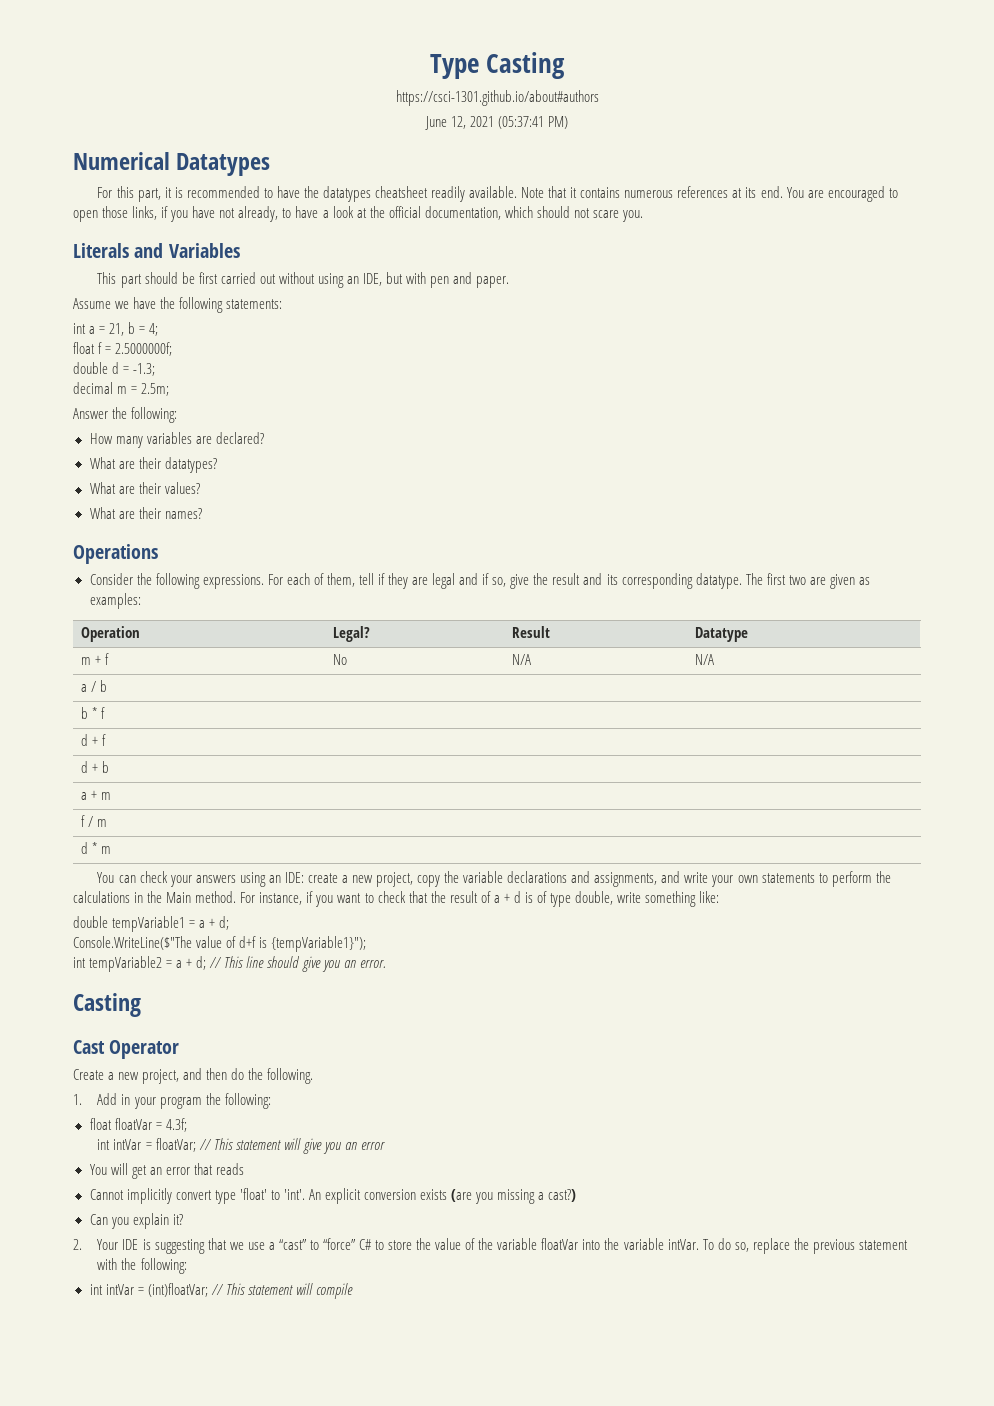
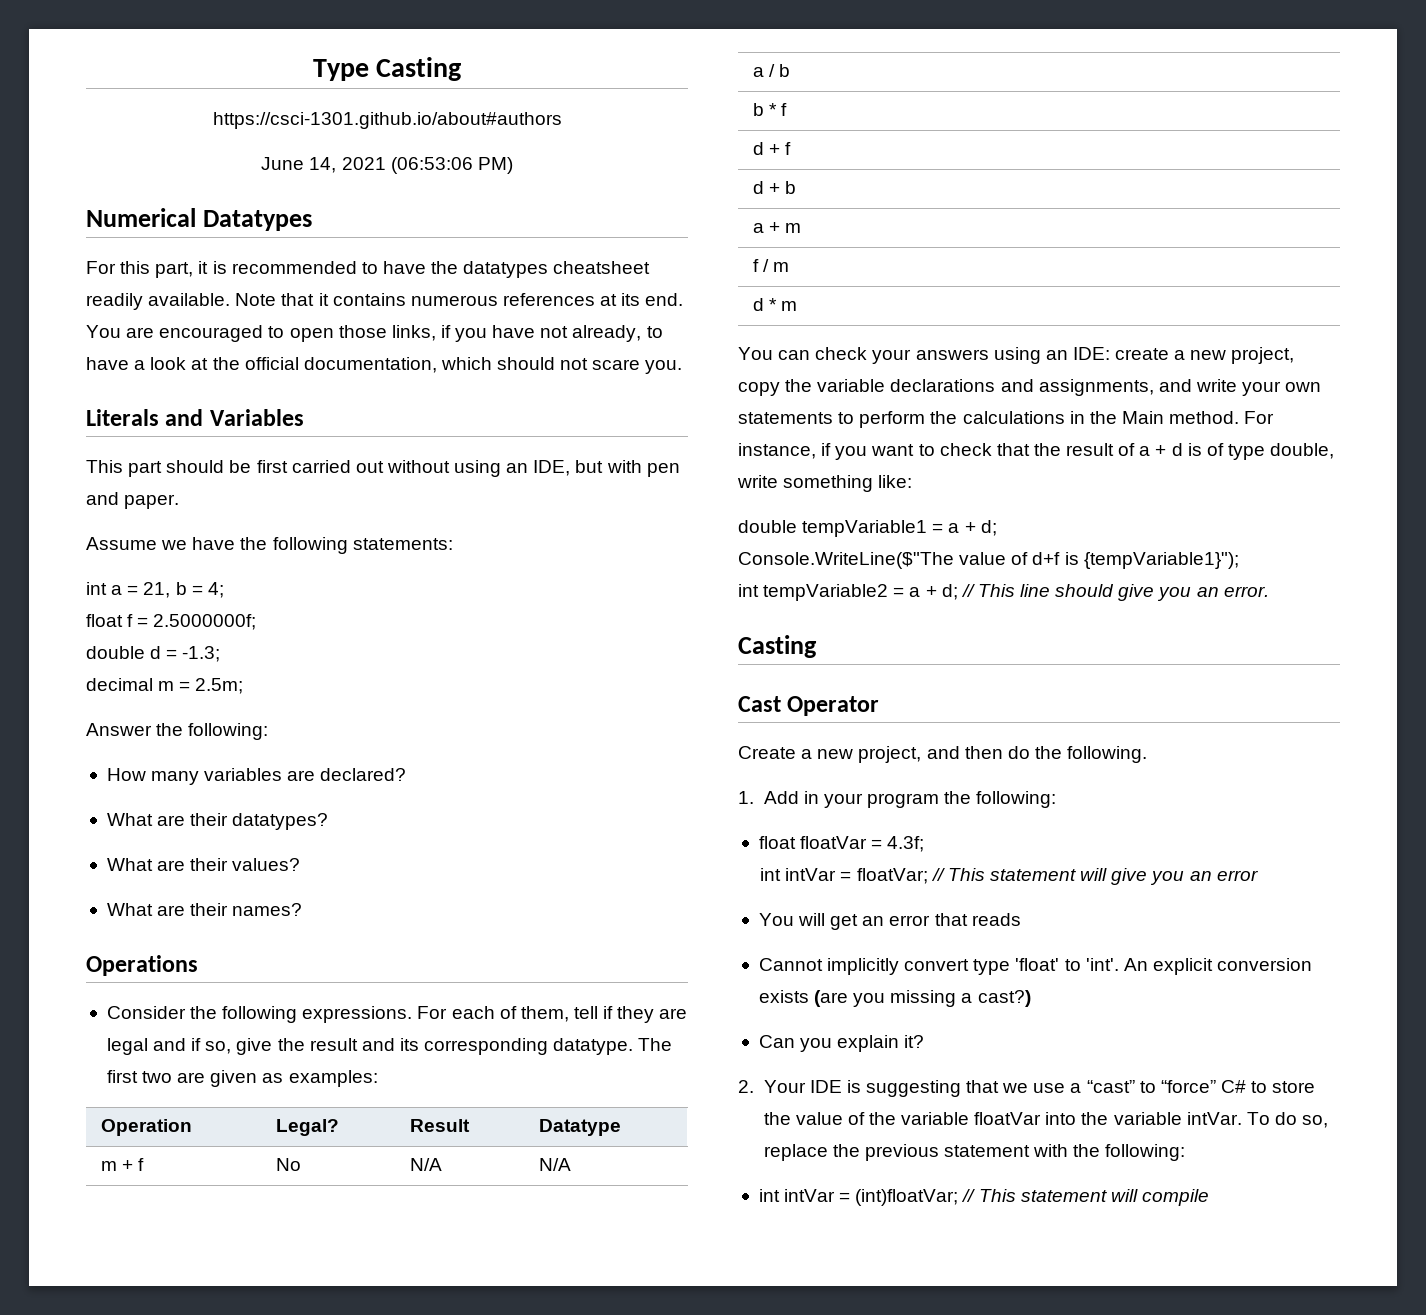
- June 12, 2021 (05:37:41 PM)
+ June 14, 2021 (06:53:06 PM)

